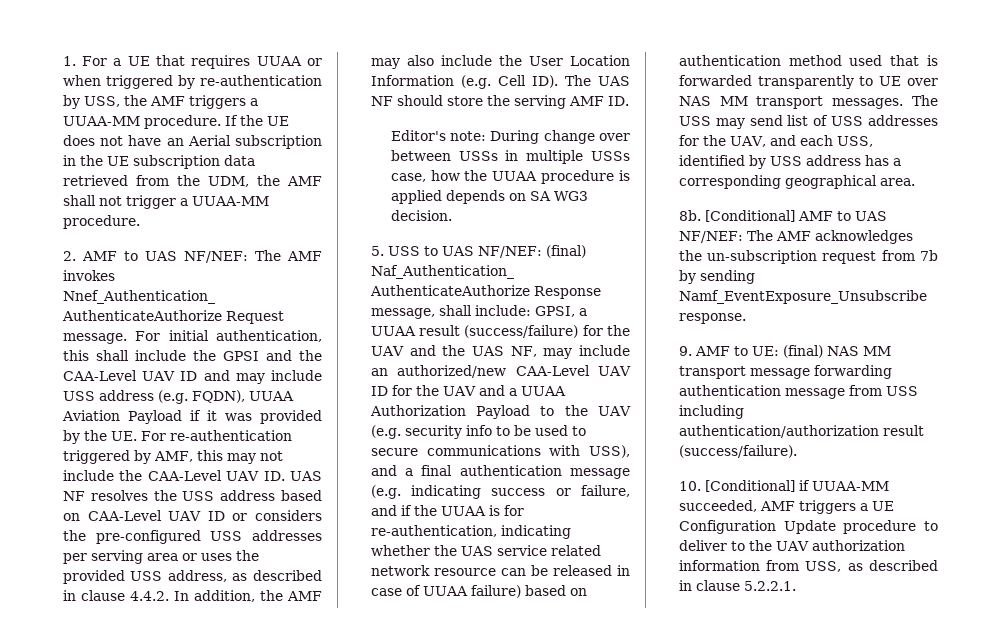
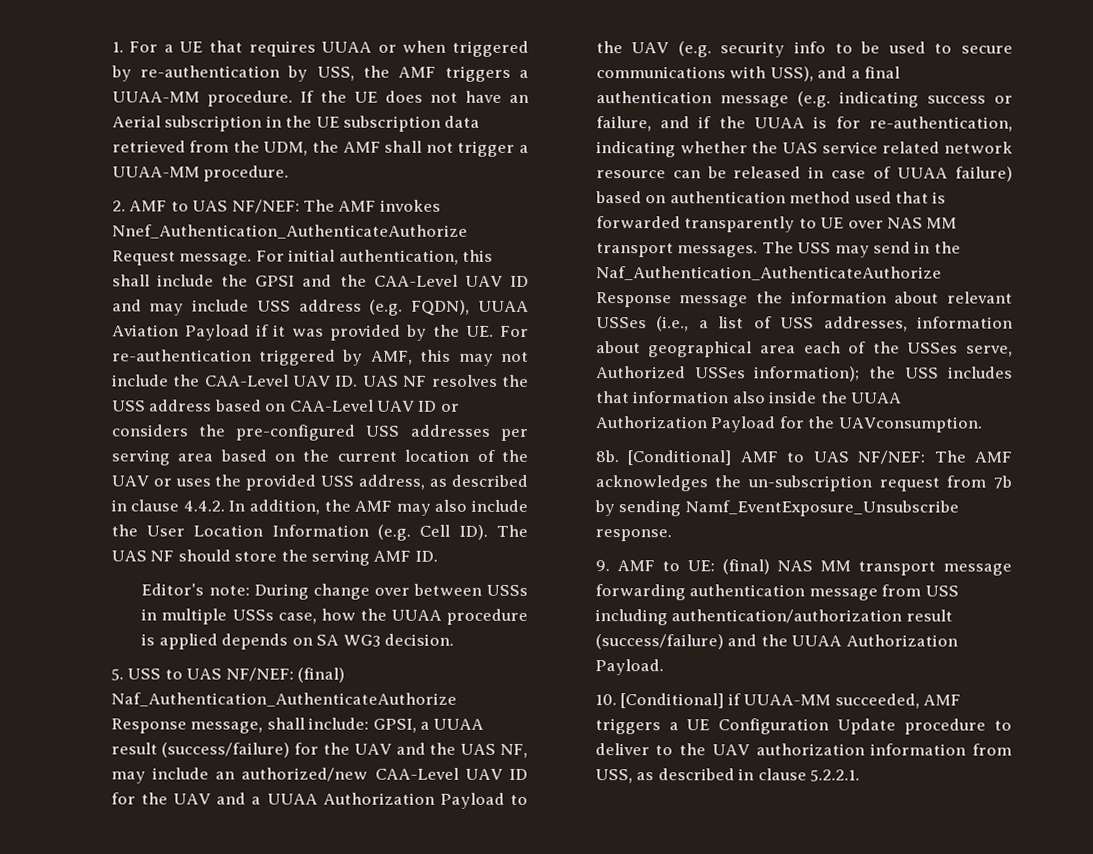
- For initial authentication, this shall include the GPSI and the CAA-Level UAV ID and may include USS address (e.g. FQDN), UUAA Aviation Payload if it was provided by the UE. For re-authentication triggered by AMF, this may not include the CAA-Level UAV ID. UAS NF resolves the USS address based on CAA-Level UAV ID or considers the pre-configured USS addresses per serving area or uses the provided USS address, as described in clause 4.4.2. In addition, the AMF may also include the User Location Information (e.g. Cell ID). The UAS NF should store the serving AMF ID.
+ For initial authentication, this shall include the GPSI and the CAA-Level UAV ID and may include USS address (e.g. FQDN), UUAA Aviation Payload if it was provided by the UE. For re-authentication triggered by AMF, this may not include the CAA-Level UAV ID. UAS NF resolves the USS address based on CAA-Level UAV ID or considers the pre-configured USS addresses per serving area based on the current location of the UAV or uses the provided USS address, as described in clause 4.4.2. In addition, the AMF may also include the User Location Information (e.g. Cell ID). The UAS NF should store the serving AMF ID.
- The USS may send list of USS addresses for the UAV, and each USS, identified by USS address has a corresponding geographical area.
+ The USS may send in the Naf_Authentication_AuthenticateAuthorize Response message the information about relevant USSes (i.e., a list of USS addresses, information about geographical area each of the USSes serve, Authorized USSes information); the USS includes that information also inside the UUAA Authorization Payload for the UAVconsumption.
- 9. AMF to UE: (final) NAS MM transport message forwarding authentication message from USS including authentication/authorization result (success/failure).
+ 9. AMF to UE: (final) NAS MM transport message forwarding authentication message from USS including authentication/authorization result (success/failure) and the UUAA Authorization Payload.

